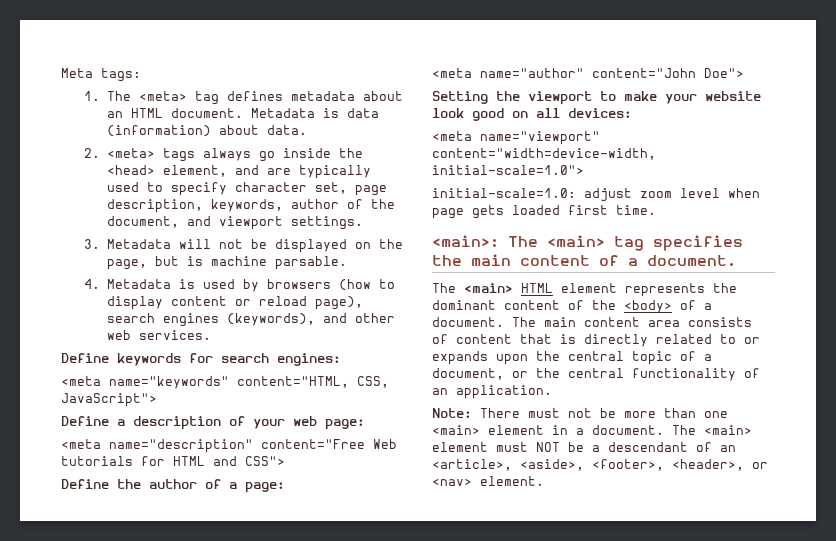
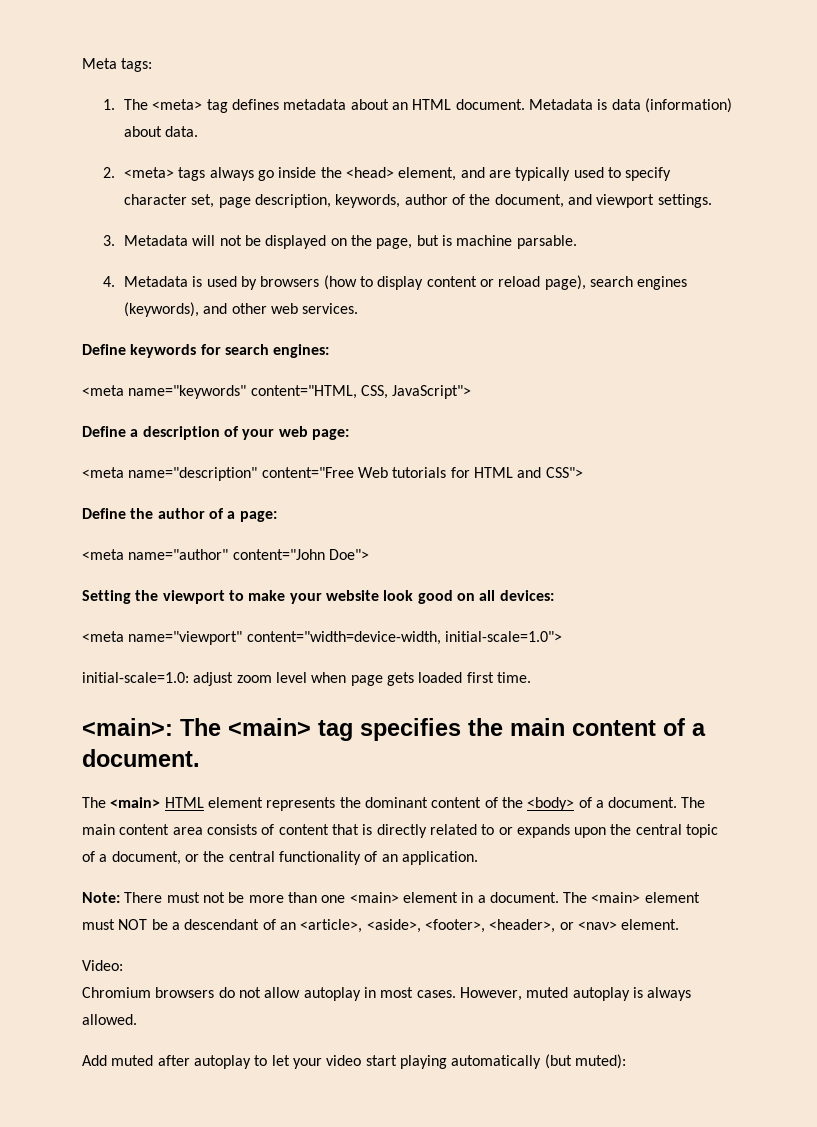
+ Video:
+ Chromium browsers do not allow autoplay in most cases. However, muted autoplay is always allowed.
+ Add muted after autoplay to let your video start playing automatically (but muted):

